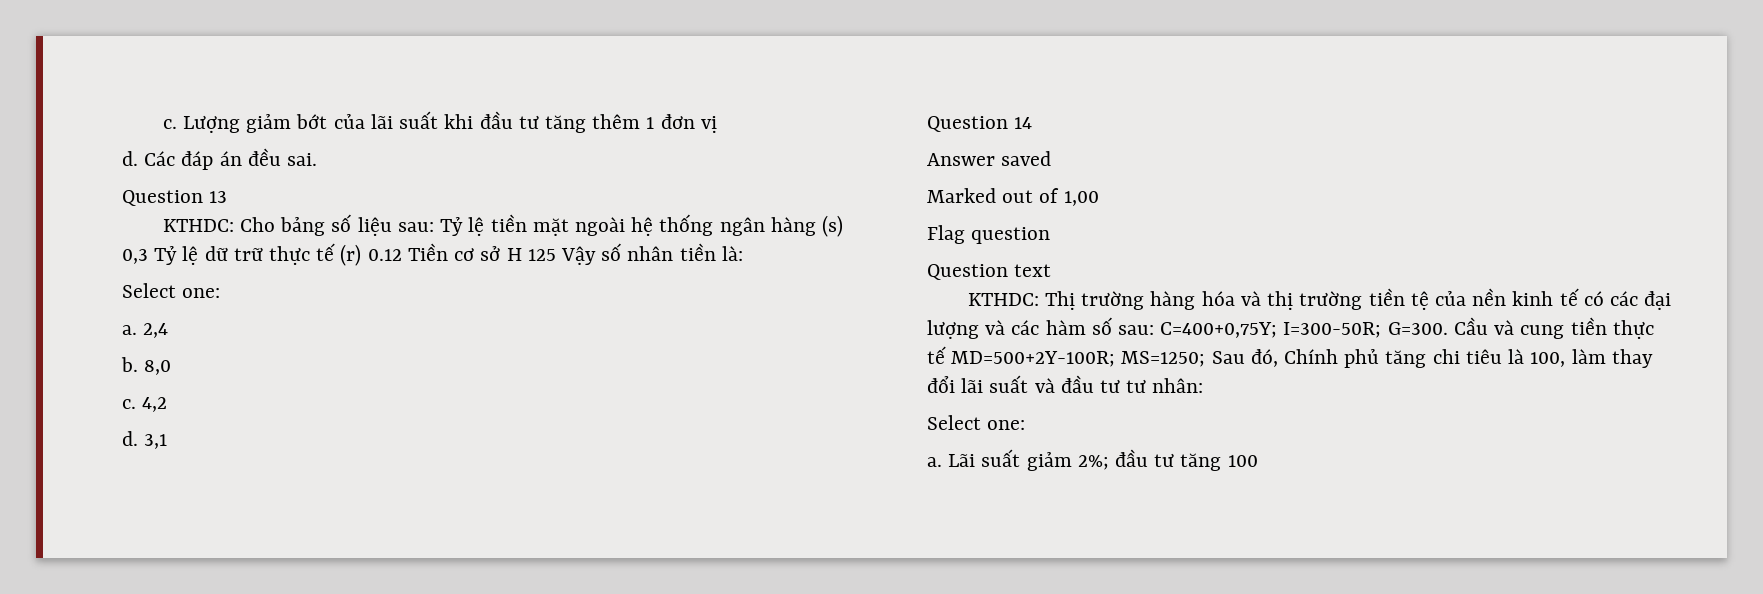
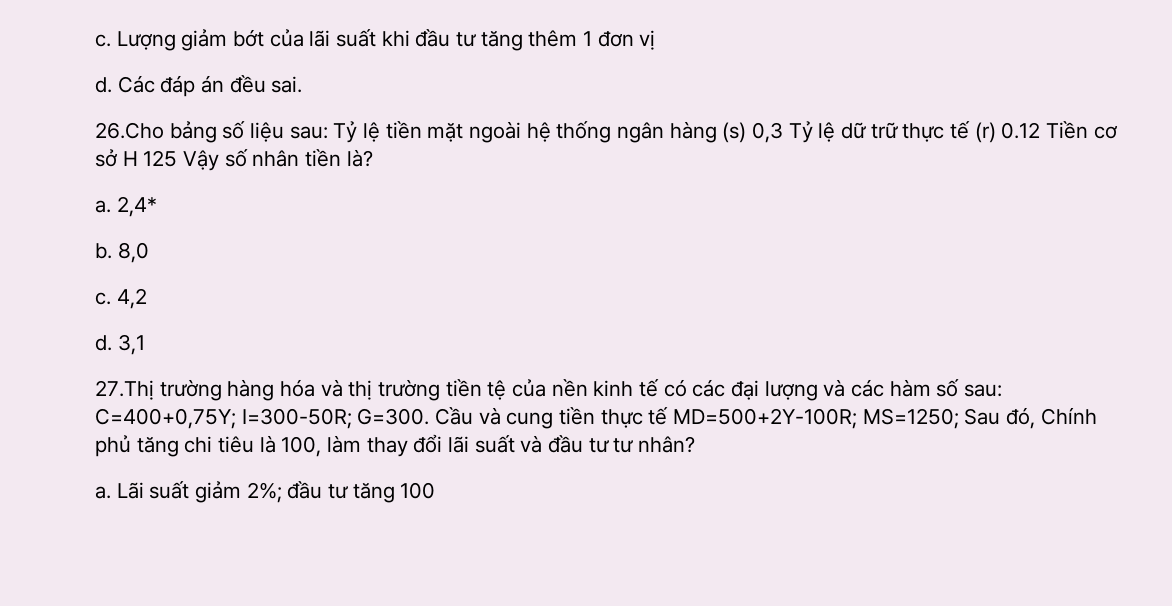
- Question 13
- KTHDC: Cho bảng số liệu sau: Tỷ lệ tiền mặt ngoài hệ thống ngân hàng (s) 0,3 Tỷ lệ dữ trữ thực tế (r) 0.12 Tiền cơ sở H 125 Vậy số nhân tiền là:
- Select one:
- a. 2,4
+ 26.Cho bảng số liệu sau: Tỷ lệ tiền mặt ngoài hệ thống ngân hàng (s) 0,3 Tỷ lệ dữ trữ thực tế (r) 0.12 Tiền cơ sở H 125 Vậy số nhân tiền là?
+ a. 2,4*
- Question 14
- Answer saved
- Marked out of 1,00
- Flag question
- Question text
- KTHDC: Thị trường hàng hóa và thị trường tiền tệ của nền kinh tế có các đại lượng và các hàm số sau: C=400+0,75Y; I=300-50R; G=300.
+ 27.Thị trường hàng hóa và thị trường tiền tệ của nền kinh tế có các đại lượng và các hàm số sau: C=400+0,75Y; I=300-50R; G=300.
- Cầu và cung tiền thực tế MD=500+2Y-100R; MS=1250; Sau đó, Chính phủ tăng chi tiêu là 100, làm thay đổi lãi suất và đầu tư tư nhân:
- Select one:
+ Cầu và cung tiền thực tế MD=500+2Y-100R; MS=1250; Sau đó, Chính phủ tăng chi tiêu là 100, làm thay đổi lãi suất và đầu tư tư nhân?

